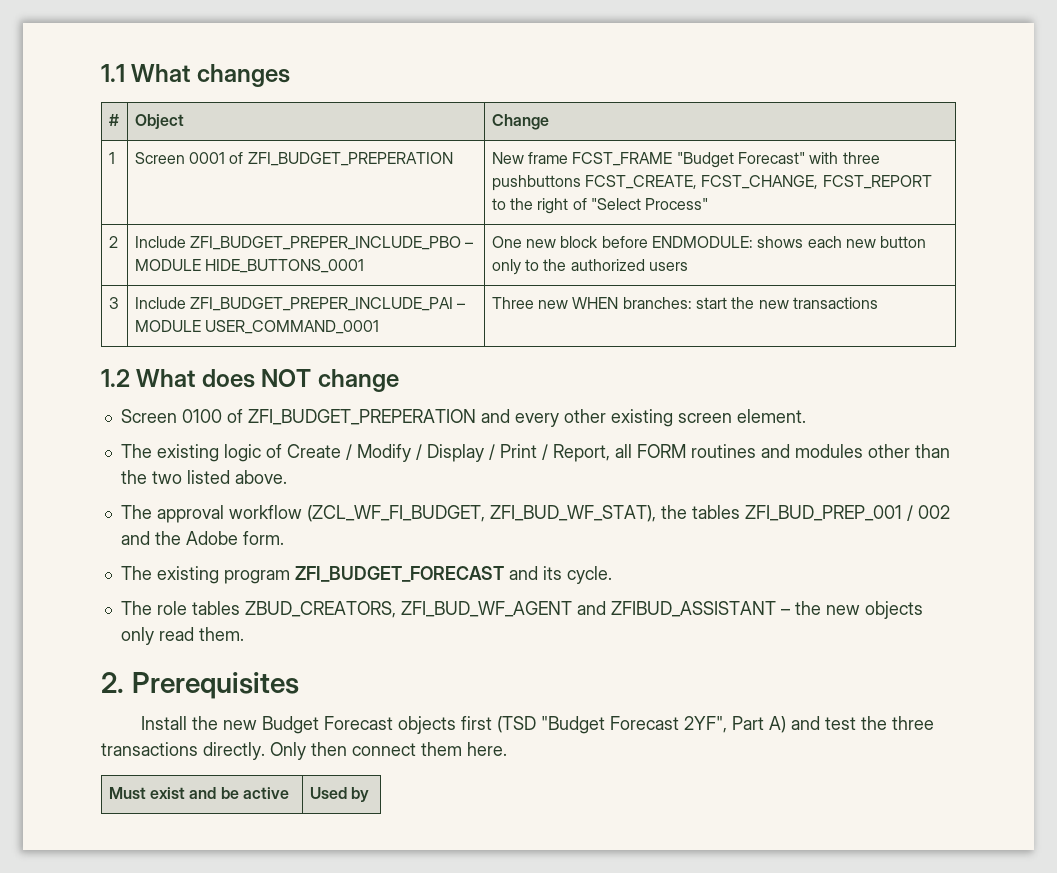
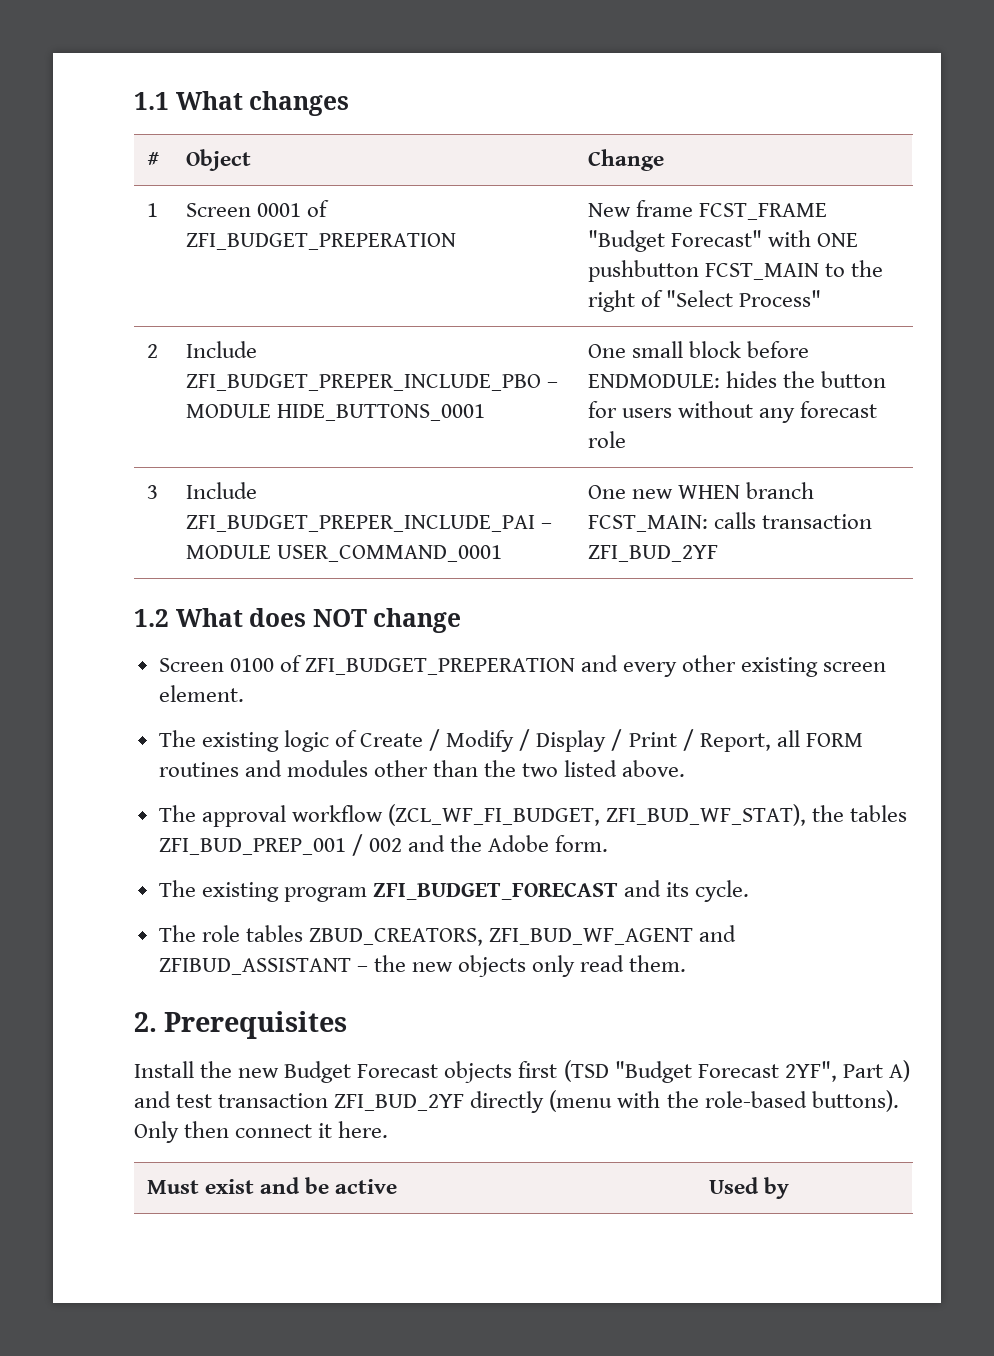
- 1 | Screen 0001 of ZFI_BUDGET_PREPERATION | New frame FCST_FRAME "Budget Forecast" with three pushbuttons FCST_CREATE, FCST_CHANGE, FCST_REPORT to the right of "Select Process"
+ 1 | Screen 0001 of ZFI_BUDGET_PREPERATION | New frame FCST_FRAME "Budget Forecast" with ONE pushbutton FCST_MAIN to the right of "Select Process"
- 2 | Include ZFI_BUDGET_PREPER_INCLUDE_PBO – MODULE HIDE_BUTTONS_0001 | One new block before ENDMODULE: shows each new button only to the authorized users
+ 2 | Include ZFI_BUDGET_PREPER_INCLUDE_PBO – MODULE HIDE_BUTTONS_0001 | One small block before ENDMODULE: hides the button for users without any forecast role
- 3 | Include ZFI_BUDGET_PREPER_INCLUDE_PAI – MODULE USER_COMMAND_0001 | Three new WHEN branches: start the new transactions
+ 3 | Include ZFI_BUDGET_PREPER_INCLUDE_PAI – MODULE USER_COMMAND_0001 | One new WHEN branch FCST_MAIN: calls transaction ZFI_BUD_2YF
- Install the new Budget Forecast objects first (TSD "Budget Forecast 2YF", Part A) and test the three transactions directly.
+ Install the new Budget Forecast objects first (TSD "Budget Forecast 2YF", Part A) and test transaction ZFI_BUD_2YF directly (menu with the role-based buttons).
- Only then connect them here.
+ Only then connect it here.

